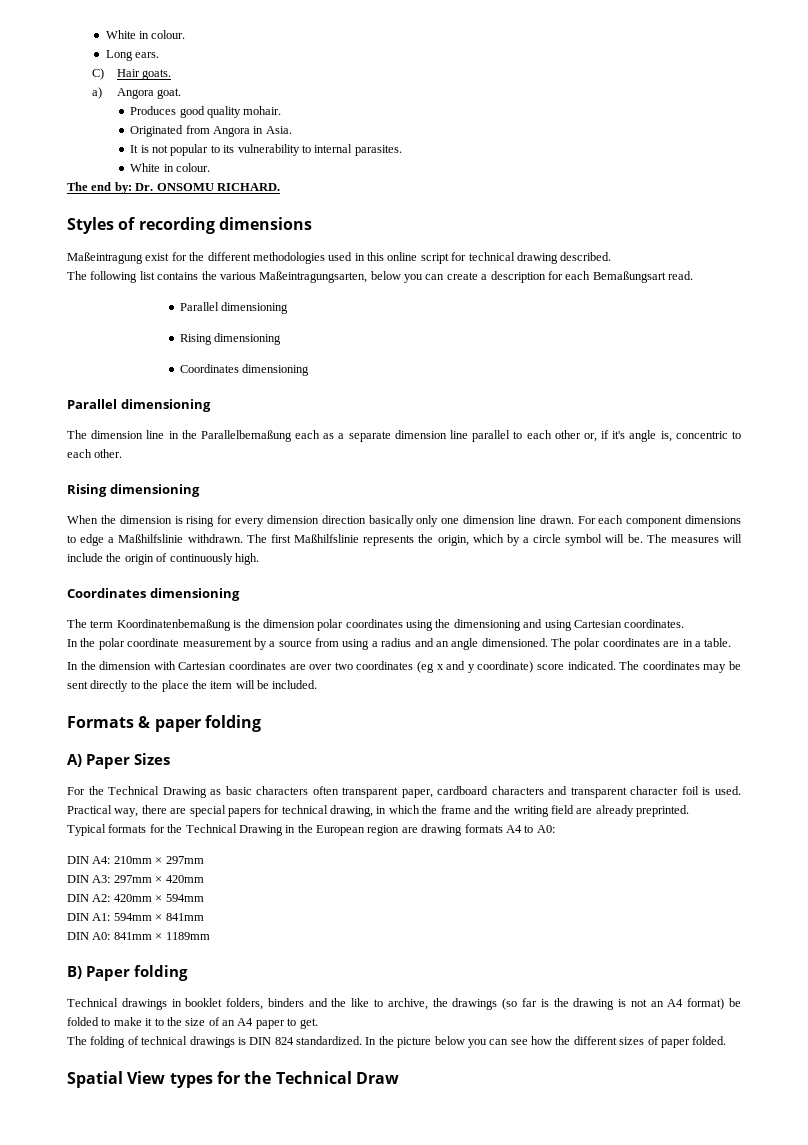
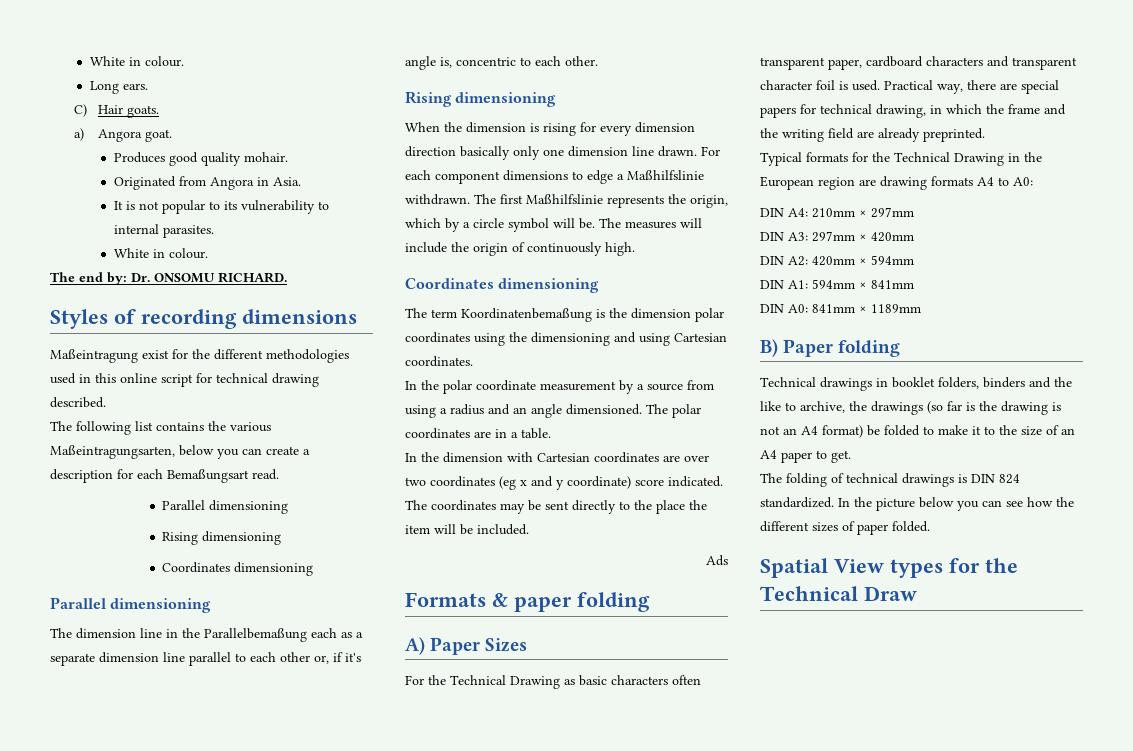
+ Ads

